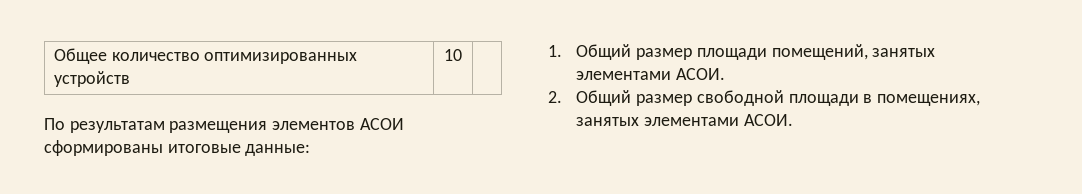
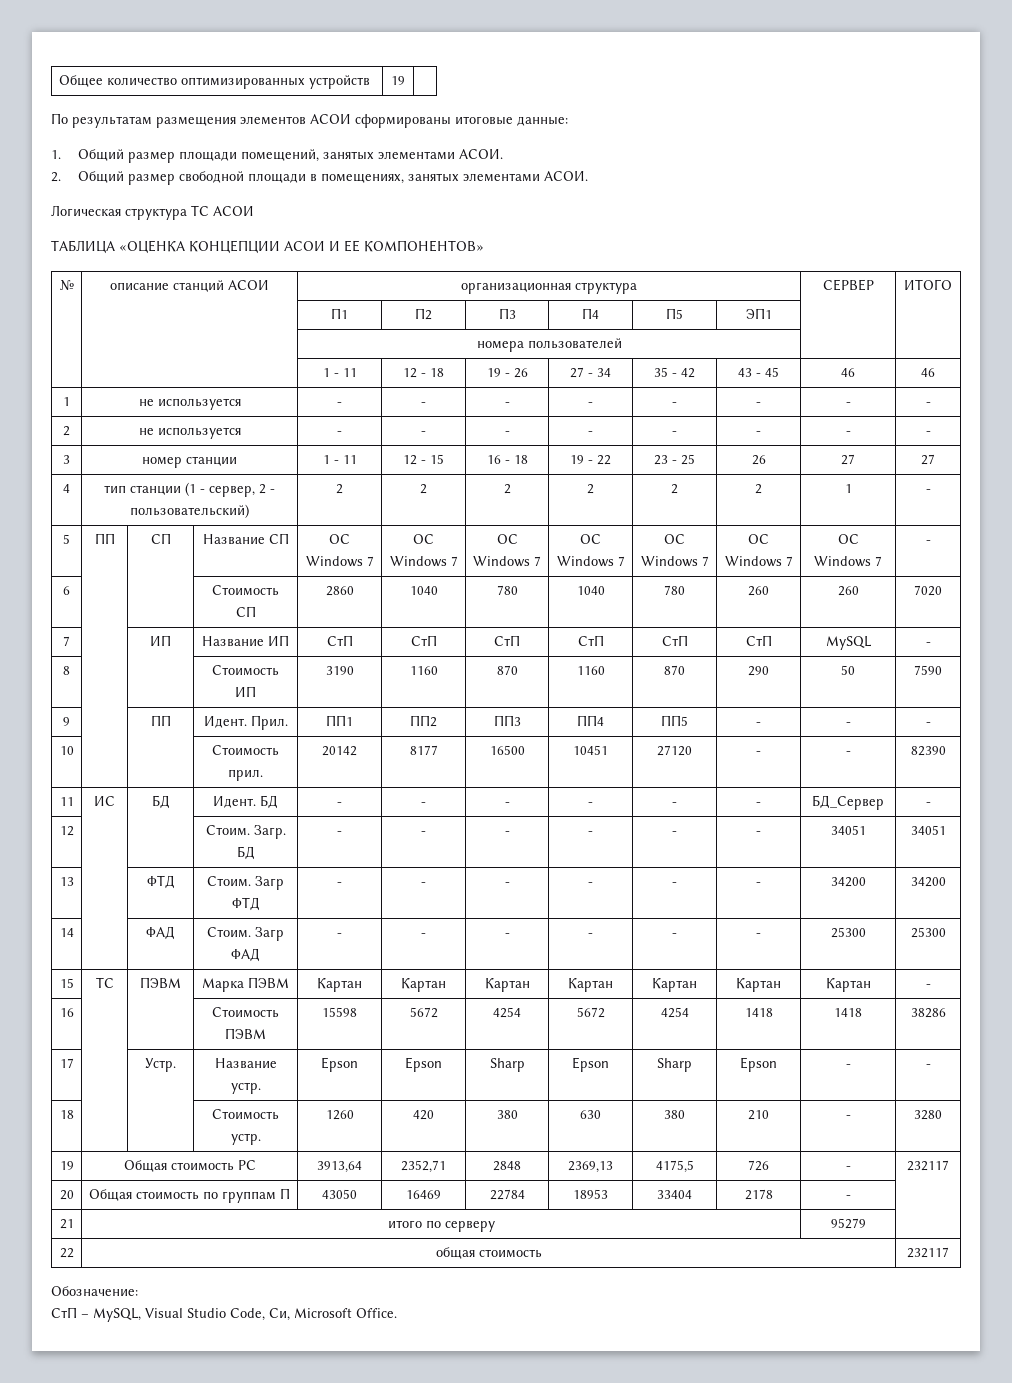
- Общее количество оптимизированных устройств | 10 |
+ Общее количество оптимизированных устройств | 19 |
+ Логическая структура ТС АСОИ
+ ТАБЛИЦА «ОЦЕНКА КОНЦЕПЦИИ АСОИ И ЕЕ КОМПОНЕНТОВ»
+ № | описание станций АСОИ | организационная структура | СЕРВЕР | ИТОГО
+ | | П1 | П2 | П3 | П4 | П5 | ЭП1 | |
+ | | номера пользователей | |
+ | | 1 - 11 | 12 - 18 | 19 - 26 | 27 - 34 | 35 - 42 | 43 - 45 | 46 | 46
+ 1 | не используется | - | - | - | - | - | - | - | -
+ 2 | не используется | - | - | - | - | - | - | - | -
+ 3 | номер станции | 1 - 11 | 12 - 15 | 16 - 18 | 19 - 22 | 23 - 25 | 26 | 27 | 27
+ 4 | тип станции (1 - сервер, 2 - пользовательский) | 2 | 2 | 2 | 2 | 2 | 2 | 1 | -
+ 5 | ПП | СП | Название СП | ОС Windows 7 | ОС Windows 7 | ОС Windows 7 | ОС Windows 7 | ОС Windows 7 | ОС Windows 7 | ОС Windows 7 | -
+ 6 | | | Стоимость СП | 2860 | 1040 | 780 | 1040 | 780 | 260 | 260 | 7020
+ 7 | | ИП | Название ИП | СтП | СтП | СтП | СтП | СтП | СтП | MySQL | -
+ 8 | | | Стоимость ИП | 3190 | 1160 | 870 | 1160 | 870 | 290 | 50 | 7590
+ 9 | | ПП | Идент. Прил. | ПП1 | ПП2 | ПП3 | ПП4 | ПП5 | - | - | -
+ 10 | | | Стоимость прил. | 20142 | 8177 | 16500 | 10451 | 27120 | - | - | 82390
+ 11 | ИС | БД | Идент. БД | - | - | - | - | - | - | БД_Сервер | -
+ 12 | | | Стоим. Загр. БД | - | - | - | - | - | - | 34051 | 34051
+ 13 | | ФТД | Стоим. Загр ФТД | - | - | - | - | - | - | 34200 | 34200
+ 14 | | ФАД | Стоим. Загр ФАД | - | - | - | - | - | - | 25300 | 25300
+ 15 | ТС | ПЭВМ | Марка ПЭВМ | Картан | Картан | Картан | Картан | Картан | Картан | Картан | -
+ 16 | | | Стоимость ПЭВМ | 15598 | 5672 | 4254 | 5672 | 4254 | 1418 | 1418 | 38286
+ 17 | | Устр. | Название устр. | Epson | Epson | Sharp | Epson | Sharp | Epson | - | -
+ 18 | | | Стоимость устр. | 1260 | 420 | 380 | 630 | 380 | 210 | - | 3280
+ 19 | Общая стоимость РС | 3913,64 | 2352,71 | 2848 | 2369,13 | 4175,5 | 726 | - | 232117
+ 20 | Общая стоимость по группам П | 43050 | 16469 | 22784 | 18953 | 33404 | 2178 | - |
+ 21 | итого по серверу | 95279 |
+ 22 | общая стоимость | 232117
+ Обозначение:
+ СтП – MySQL, Visual Studio Code, Си, Microsoft Office.

